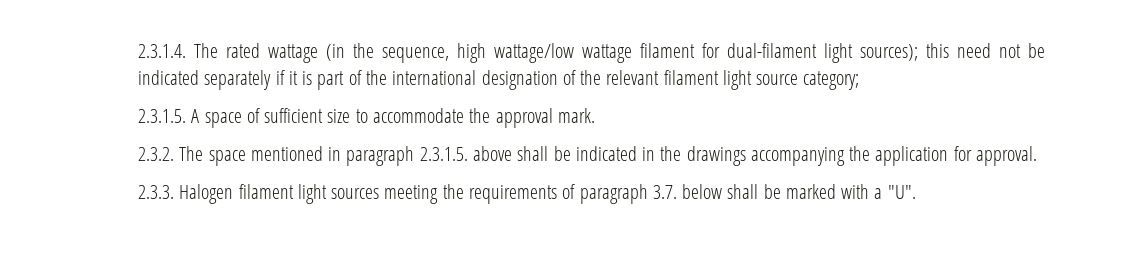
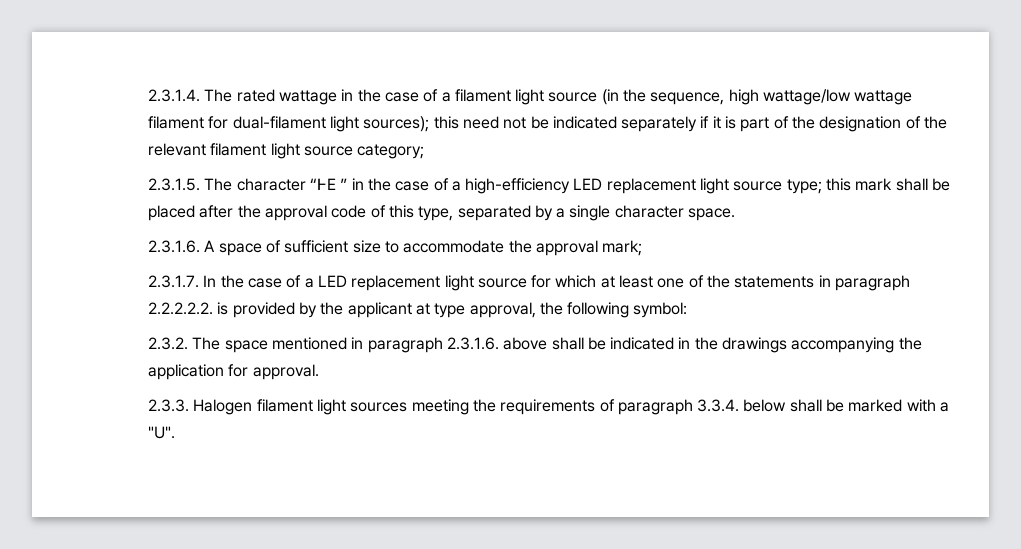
- 2.3.1.4. The rated wattage (in the sequence, high wattage/low wattage filament for dual-filament light sources); this need not be indicated separately if it is part of the international designation of the relevant filament light source category;
+ 2.3.1.4. The rated wattage in the case of a filament light source (in the sequence, high wattage/low wattage filament for dual-filament light sources); this need not be indicated separately if it is part of the designation of the relevant filament light source category;
- 2.3.1.5. A space of sufficient size to accommodate the approval mark.
+ 2.3.1.5. The character “ͰE ” in the case of a high-efficiency LED replacement light source type; this mark shall be placed after the approval code of this type, separated by a single character space.
+ 2.3.1.6. A space of sufficient size to accommodate the approval mark;
+ 2.3.1.7. In the case of a LED replacement light source for which at least one of the statements in paragraph 2.2.2.2.2. is provided by the applicant at type approval, the following symbol:
- 2.3.2. The space mentioned in paragraph 2.3.1.5. above shall be indicated in the drawings accompanying the application for approval.
+ 2.3.2. The space mentioned in paragraph 2.3.1.6. above shall be indicated in the drawings accompanying the application for approval.
- 2.3.3. Halogen filament light sources meeting the requirements of paragraph 3.7. below shall be marked with a "U".
+ 2.3.3. Halogen filament light sources meeting the requirements of paragraph 3.3.4. below shall be marked with a "U".

